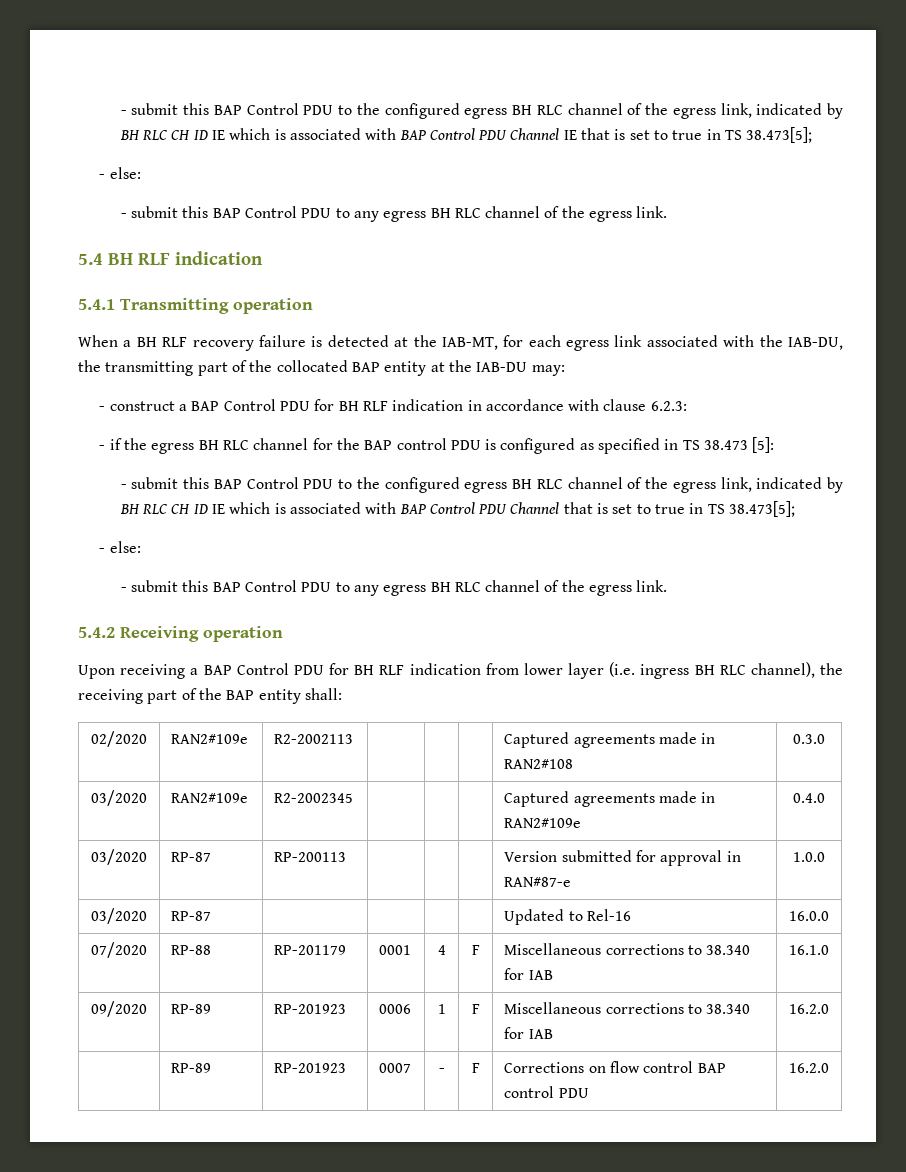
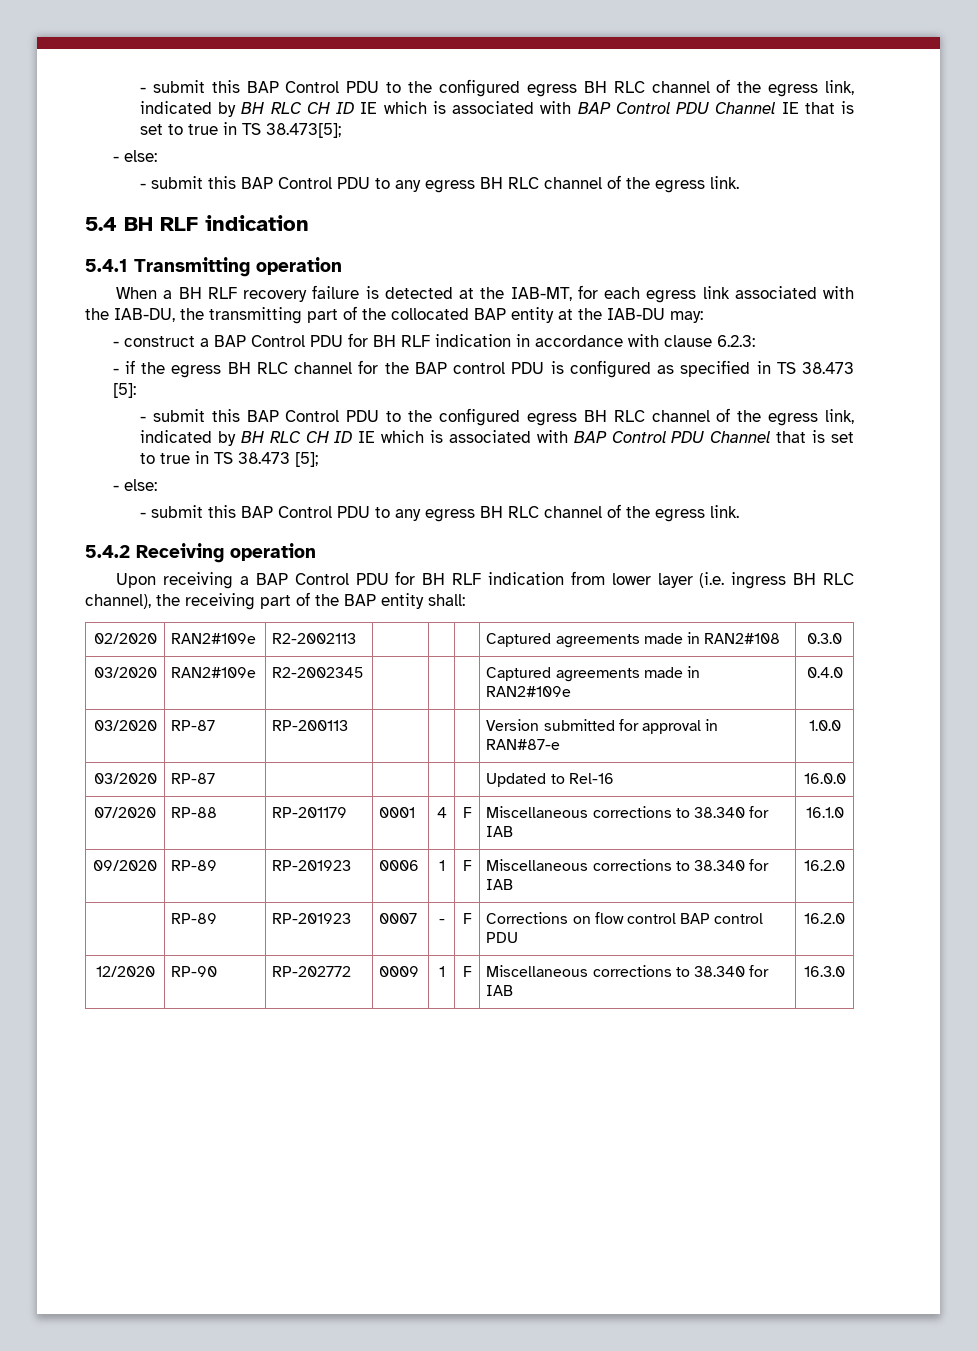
- - submit this BAP Control PDU to the configured egress BH RLC channel of the egress link, indicated by BH RLC CH ID IE which is associated with BAP Control PDU Channel that is set to true in TS 38.473[5];
+ - submit this BAP Control PDU to the configured egress BH RLC channel of the egress link, indicated by BH RLC CH ID IE which is associated with BAP Control PDU Channel that is set to true in TS 38.473 [5];
+ 12/2020 | RP-90 | RP-202772 | 0009 | 1 | F | Miscellaneous corrections to 38.340 for IAB | 16.3.0

